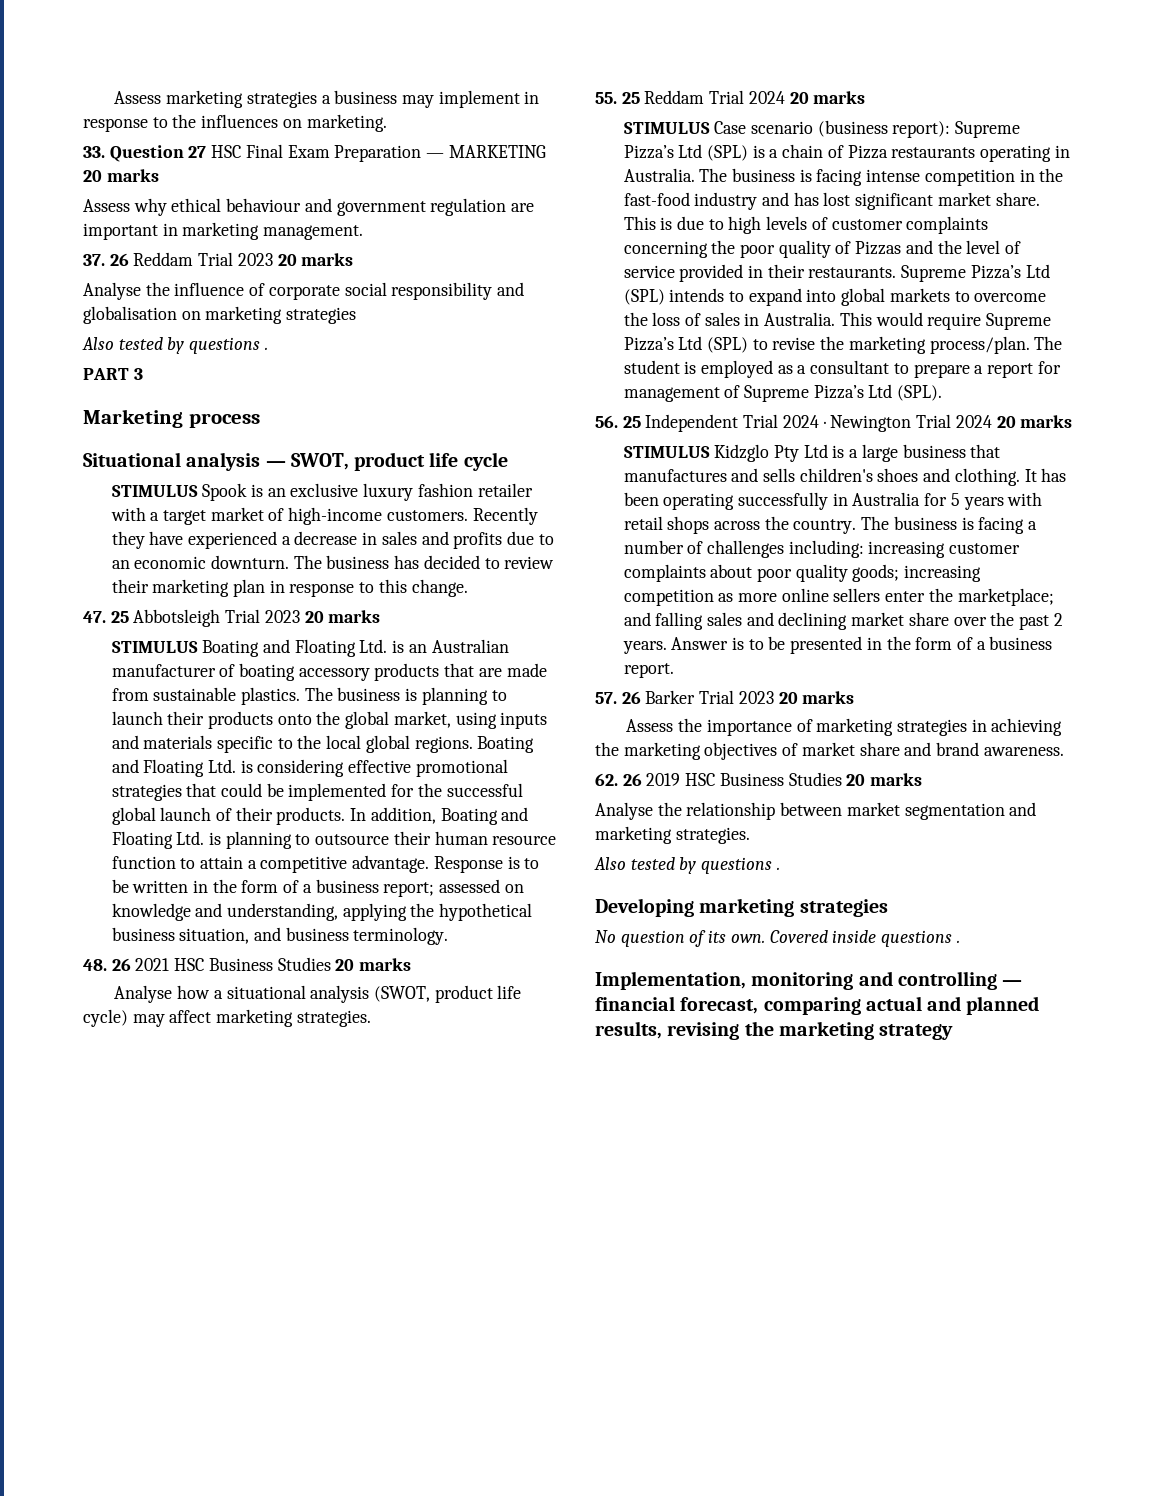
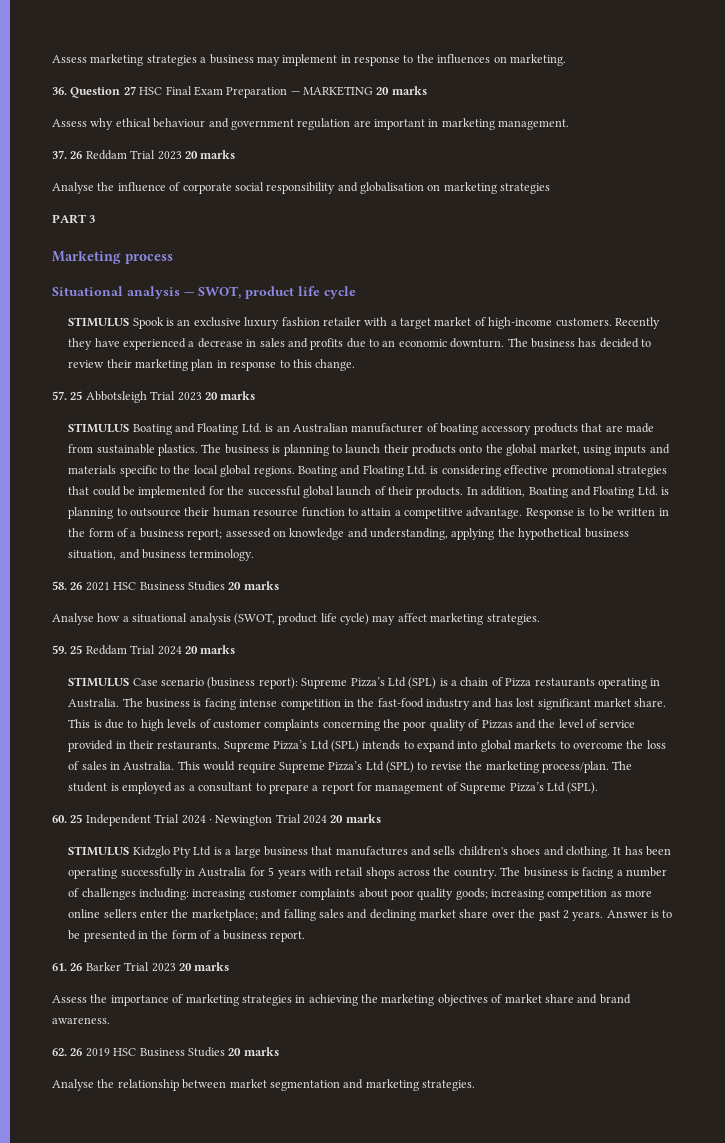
- 33. Question 27 HSC Final Exam Preparation — MARKETING 20 marks
+ 36. Question 27 HSC Final Exam Preparation — MARKETING 20 marks
  Analyse the influence of corporate social responsibility and globalisation on marketing strategies
- Also tested by questions .
- 47. 25 Abbotsleigh Trial 2023 20 marks
+ 57. 25 Abbotsleigh Trial 2023 20 marks
- 48. 26 2021 HSC Business Studies 20 marks
+ 58. 26 2021 HSC Business Studies 20 marks
- 55. 25 Reddam Trial 2024 20 marks
+ 59. 25 Reddam Trial 2024 20 marks
- 56. 25 Independent Trial 2024 · Newington Trial 2024 20 marks
+ 60. 25 Independent Trial 2024 · Newington Trial 2024 20 marks
- 57. 26 Barker Trial 2023 20 marks
+ 61. 26 Barker Trial 2023 20 marks
  Analyse the relationship between market segmentation and marketing strategies.
- Also tested by questions .
- Developing marketing strategies
- No question of its own. Covered inside questions .
- Implementation, monitoring and controlling — financial forecast, comparing actual and planned results, revising the marketing strategy

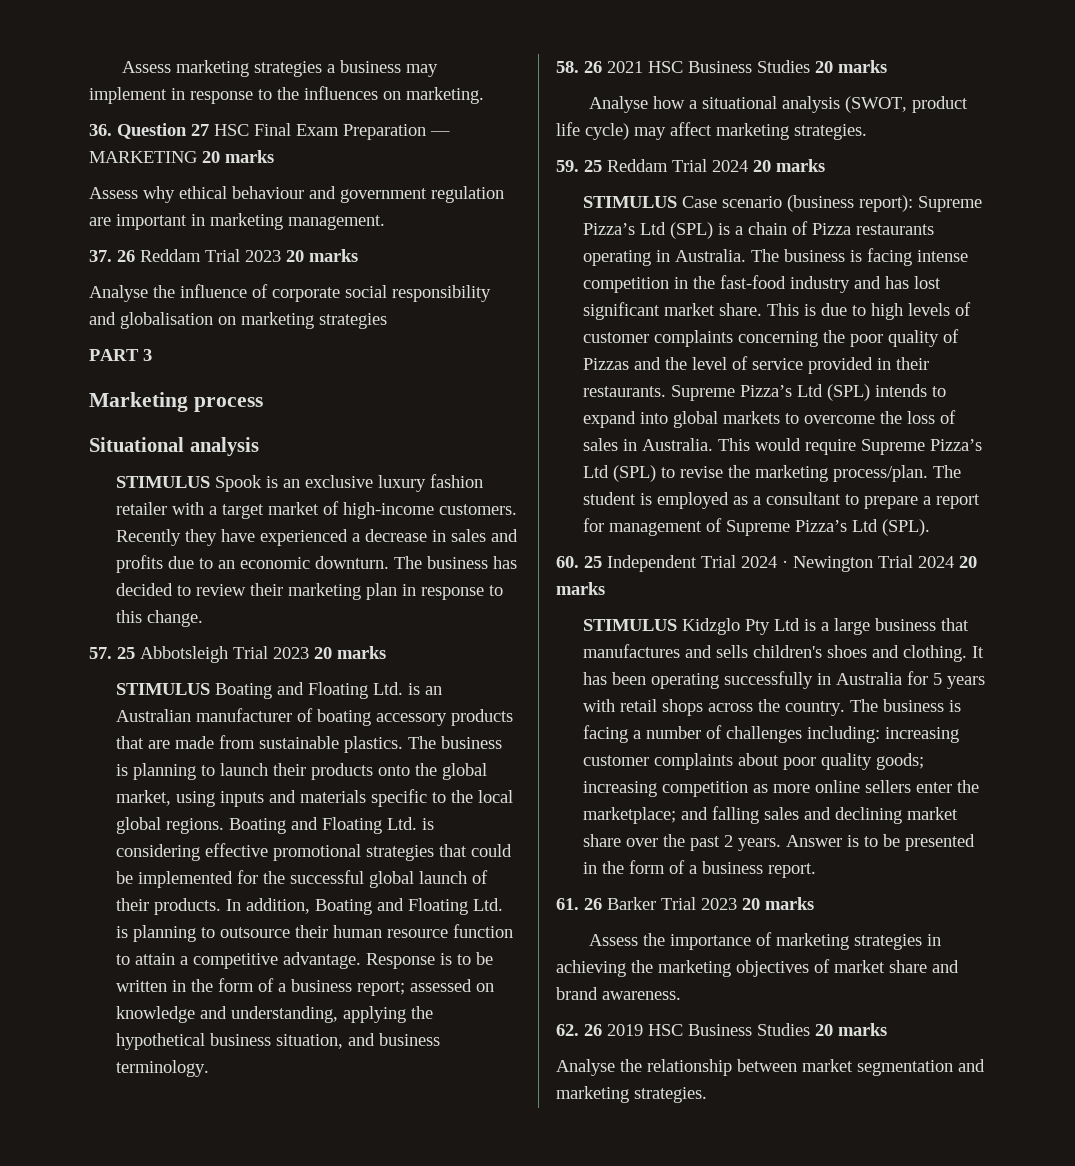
- Situational analysis — SWOT, product life cycle
+ Situational analysis

